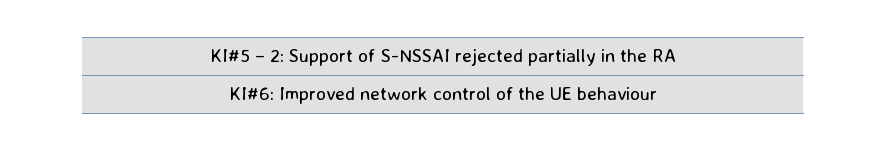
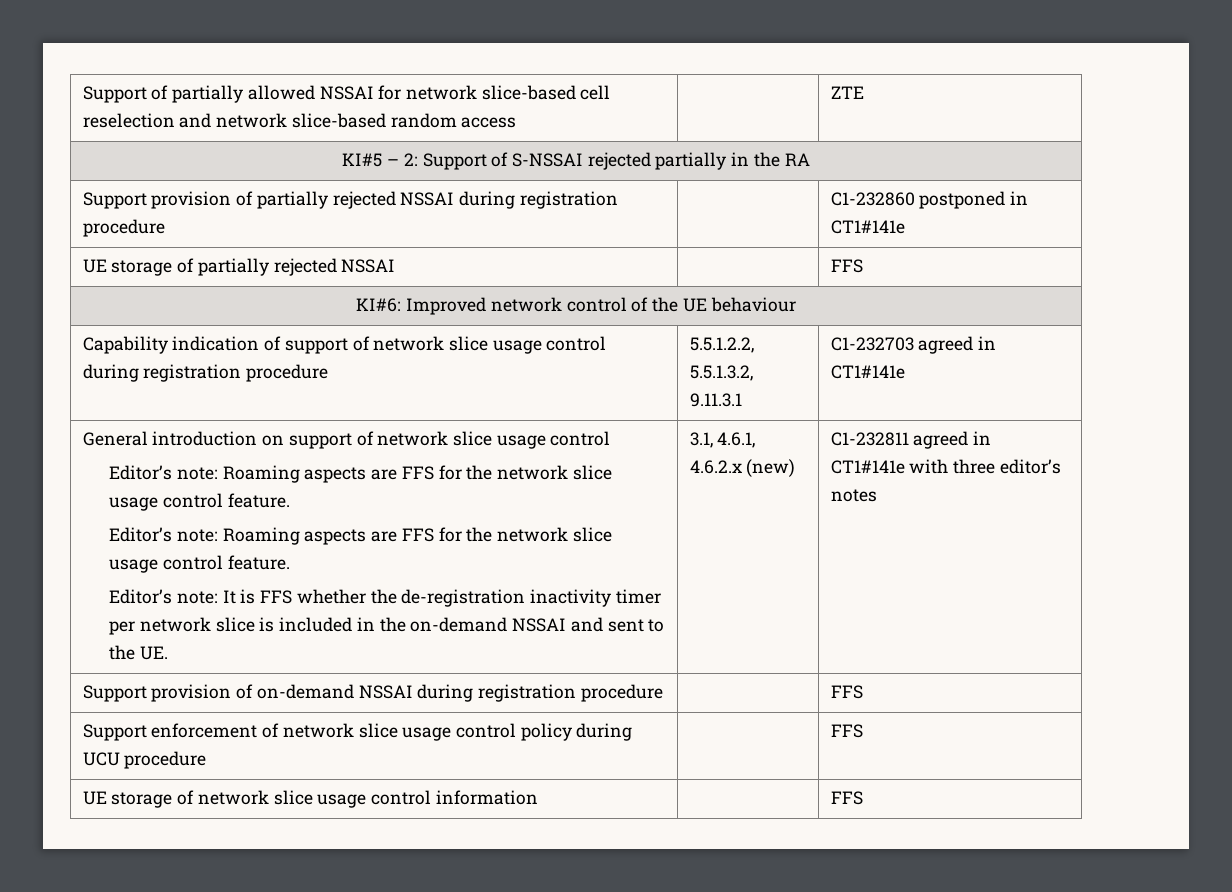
+ Support of partially allowed NSSAI for network slice-based cell reselection and network slice-based random access | | ZTE
+ Support provision of partially rejected NSSAI during registration procedure | | C1-232860 postponed in CT1#141e
+ UE storage of partially rejected NSSAI | | FFS
+ Capability indication of support of network slice usage control during registration procedure | 5.5.1.2.2, 5.5.1.3.2, 9.11.3.1 | C1-232703 agreed in CT1#141e
+ General introduction on support of network slice usage control
+ Editor’s note: Roaming aspects are FFS for the network slice usage control feature.
+ Editor’s note: Roaming aspects are FFS for the network slice usage control feature.
+ Editor’s note: It is FFS whether the de-registration inactivity timer per network slice is included in the on-demand NSSAI and sent to the UE. | 3.1, 4.6.1, 4.6.2.x (new) | C1-232811 agreed in CT1#141e with three editor’s notes
+ Support provision of on-demand NSSAI during registration procedure | | FFS
+ Support enforcement of network slice usage control policy during UCU procedure | | FFS
+ UE storage of network slice usage control information | | FFS

